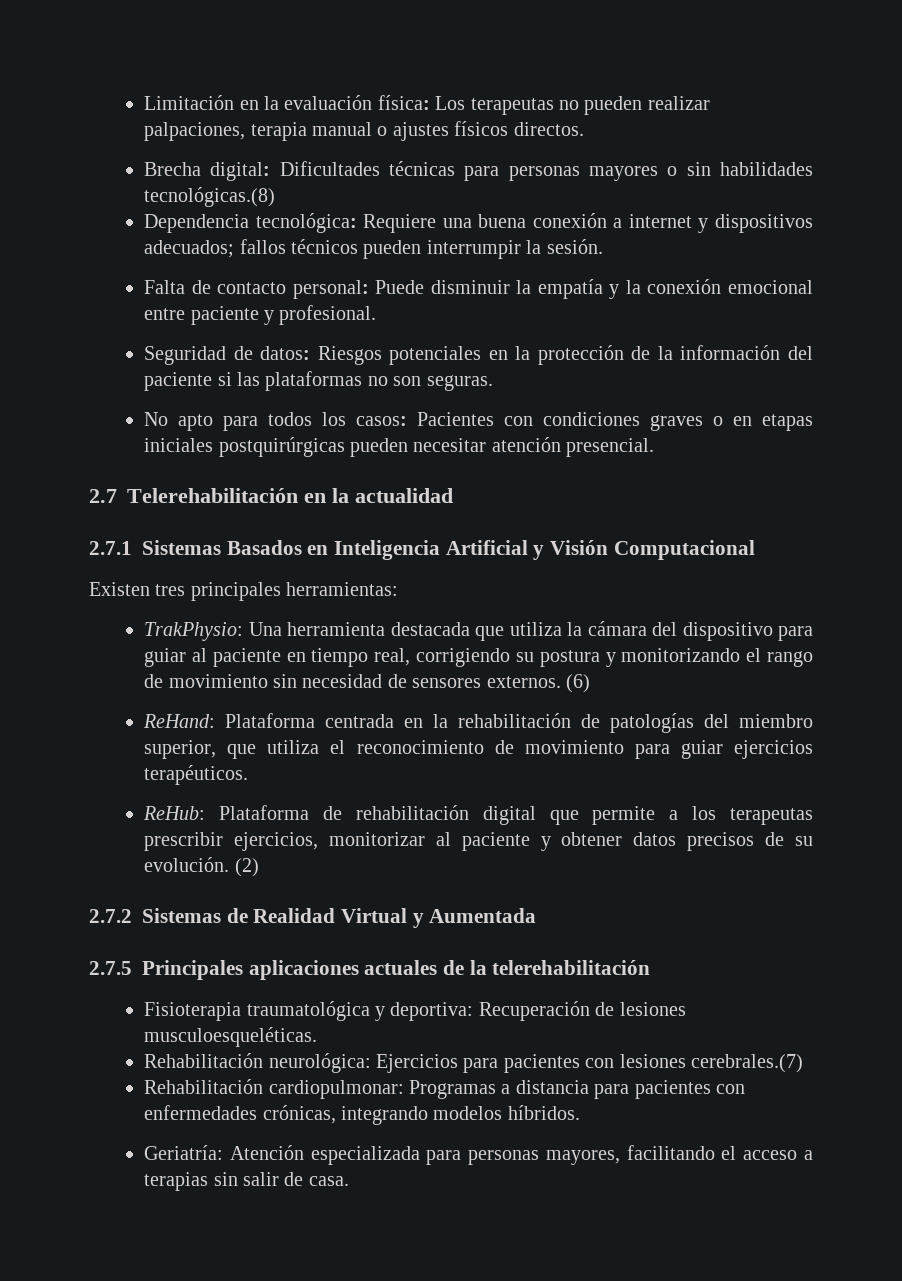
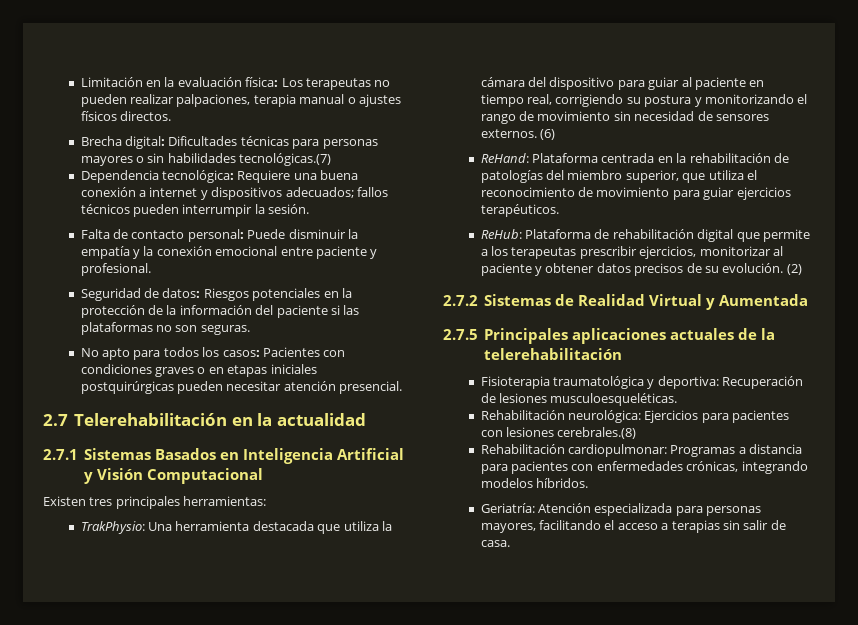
- Brecha digital: Dificultades técnicas para personas mayores o sin habilidades tecnológicas.(8)
+ Brecha digital: Dificultades técnicas para personas mayores o sin habilidades tecnológicas.(7)
- Rehabilitación neurológica: Ejercicios para pacientes con lesiones cerebrales.(7)
+ Rehabilitación neurológica: Ejercicios para pacientes con lesiones cerebrales.(8)

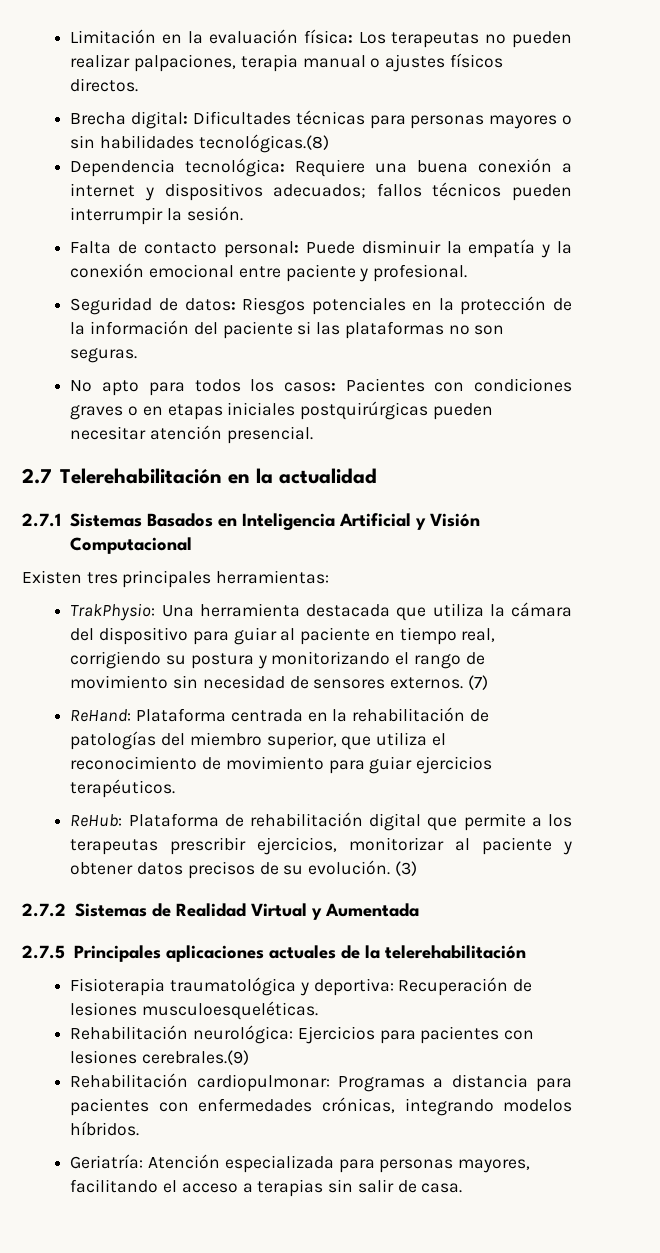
- Brecha digital: Dificultades técnicas para personas mayores o sin habilidades tecnológicas.(7)
+ Brecha digital: Dificultades técnicas para personas mayores o sin habilidades tecnológicas.(8)
- (6)
+ (7)
- (2)
+ (3)
- Rehabilitación neurológica: Ejercicios para pacientes con lesiones cerebrales.(8)
+ Rehabilitación neurológica: Ejercicios para pacientes con lesiones cerebrales.(9)

